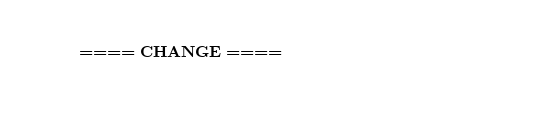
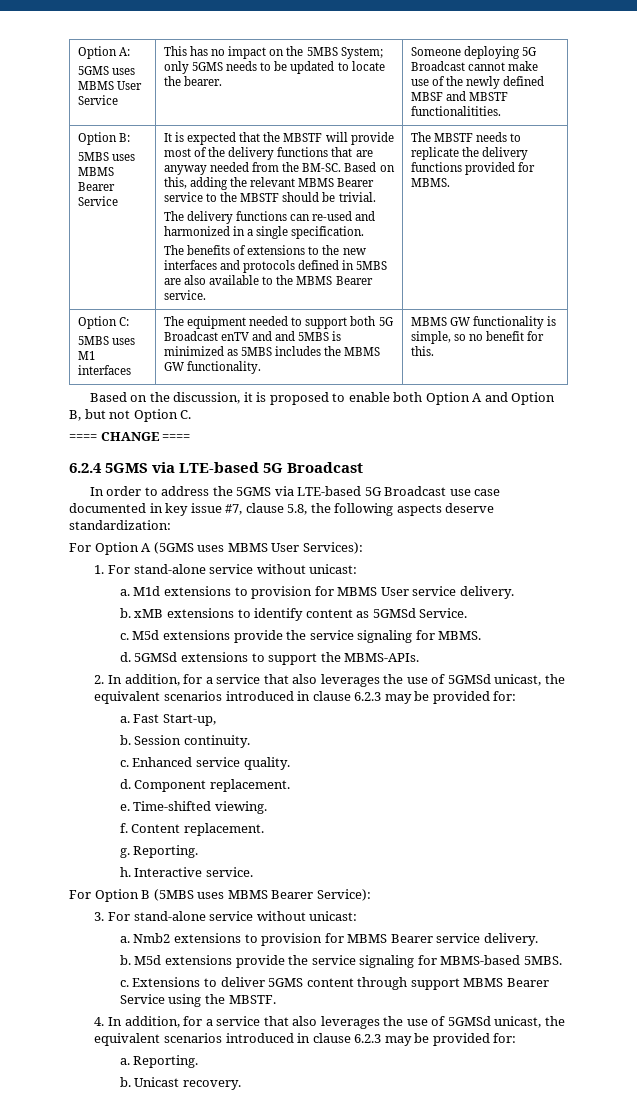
+ Option A:
+ 5GMS uses MBMS User Service | This has no impact on the 5MBS System; only 5GMS needs to be updated to locate the bearer. | Someone deploying 5G Broadcast cannot make use of the newly defined MBSF and MBSTF functionalitities.
+ Option B:
+ 5MBS uses MBMS Bearer Service | It is expected that the MBSTF will provide most of the delivery functions that are anyway needed from the BM-SC. Based on this, adding the relevant MBMS Bearer service to the MBSTF should be trivial.
+ The delivery functions can re-used and harmonized in a single specification.
+ The benefits of extensions to the new interfaces and protocols defined in 5MBS are also available to the MBMS Bearer service. | The MBSTF needs to replicate the delivery functions provided for MBMS.
+ Option C:
+ 5MBS uses M1 interfaces | The equipment needed to support both 5G Broadcast enTV and and 5MBS is minimized as 5MBS includes the MBMS GW functionality. | MBMS GW functionality is simple, so no benefit for this.
+ Based on the discussion, it is proposed to enable both Option A and Option B, but not Option C.
  ==== CHANGE ====
+ 6.2.4 5GMS via LTE-based 5G Broadcast
+ In order to address the 5GMS via LTE-based 5G Broadcast use case documented in key issue #7, clause 5.8, the following aspects deserve standardization:
+ For Option A (5GMS uses MBMS User Services):
+ 1. For stand-alone service without unicast:
+ a. M1d extensions to provision for MBMS User service delivery.
+ b. xMB extensions to identify content as 5GMSd Service.
+ c. M5d extensions provide the service signaling for MBMS.
+ d. 5GMSd extensions to support the MBMS-APIs.
+ 2. In addition, for a service that also leverages the use of 5GMSd unicast, the equivalent scenarios introduced in clause 6.2.3 may be provided for:
+ a. Fast Start-up,
+ b. Session continuity.
+ c. Enhanced service quality.
+ d. Component replacement.
+ e. Time-shifted viewing.
+ f. Content replacement.
+ g. Reporting.
+ h. Interactive service.
+ For Option B (5MBS uses MBMS Bearer Service):
+ 3. For stand-alone service without unicast:
+ a. Nmb2 extensions to provision for MBMS Bearer service delivery.
+ b. M5d extensions provide the service signaling for MBMS-based 5MBS.
+ c. Extensions to deliver 5GMS content through support MBMS Bearer Service using the MBSTF.
+ 4. In addition, for a service that also leverages the use of 5GMSd unicast, the equivalent scenarios introduced in clause 6.2.3 may be provided for:
+ a. Reporting.
+ b. Unicast recovery.

